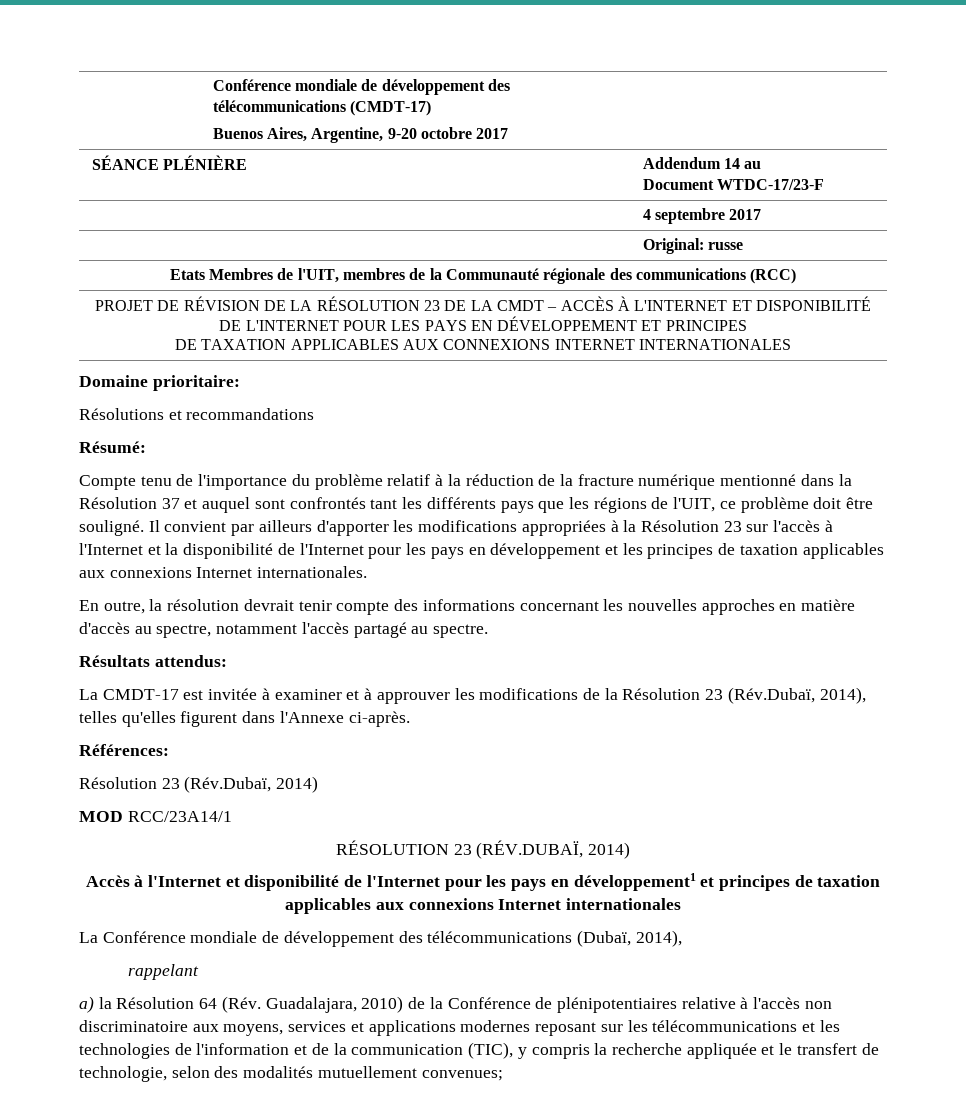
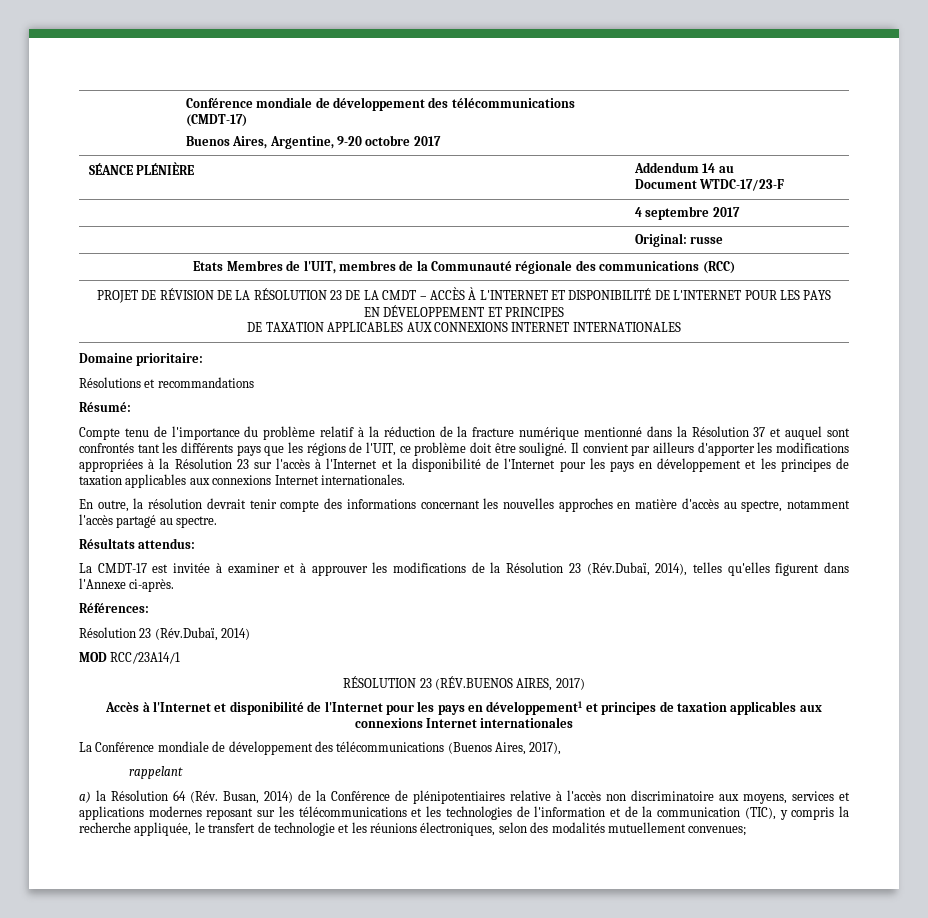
- RÉSOLUTION 23 (RÉV.DUBAÏ, 2014)
+ RÉSOLUTION 23 (RÉV.BUENOS AIRES, 2017)
- La Conférence mondiale de développement des télécommunications (Dubaï, 2014),
+ La Conférence mondiale de développement des télécommunications (Buenos Aires, 2017),
- a) la Résolution 64 (Rév. Guadalajara, 2010) de la Conférence de plénipotentiaires relative à l'accès non discriminatoire aux moyens, services et applications modernes reposant sur les télécommunications et les technologies de l'information et de la communication (TIC), y compris la recherche appliquée et le transfert de technologie, selon des modalités mutuellement convenues;
+ a) la Résolution 64 (Rév. Busan, 2014) de la Conférence de plénipotentiaires relative à l'accès non discriminatoire aux moyens, services et applications modernes reposant sur les télécommunications et les technologies de l'information et de la communication (TIC), y compris la recherche appliquée, le transfert de technologie et les réunions électroniques, selon des modalités mutuellement convenues;

